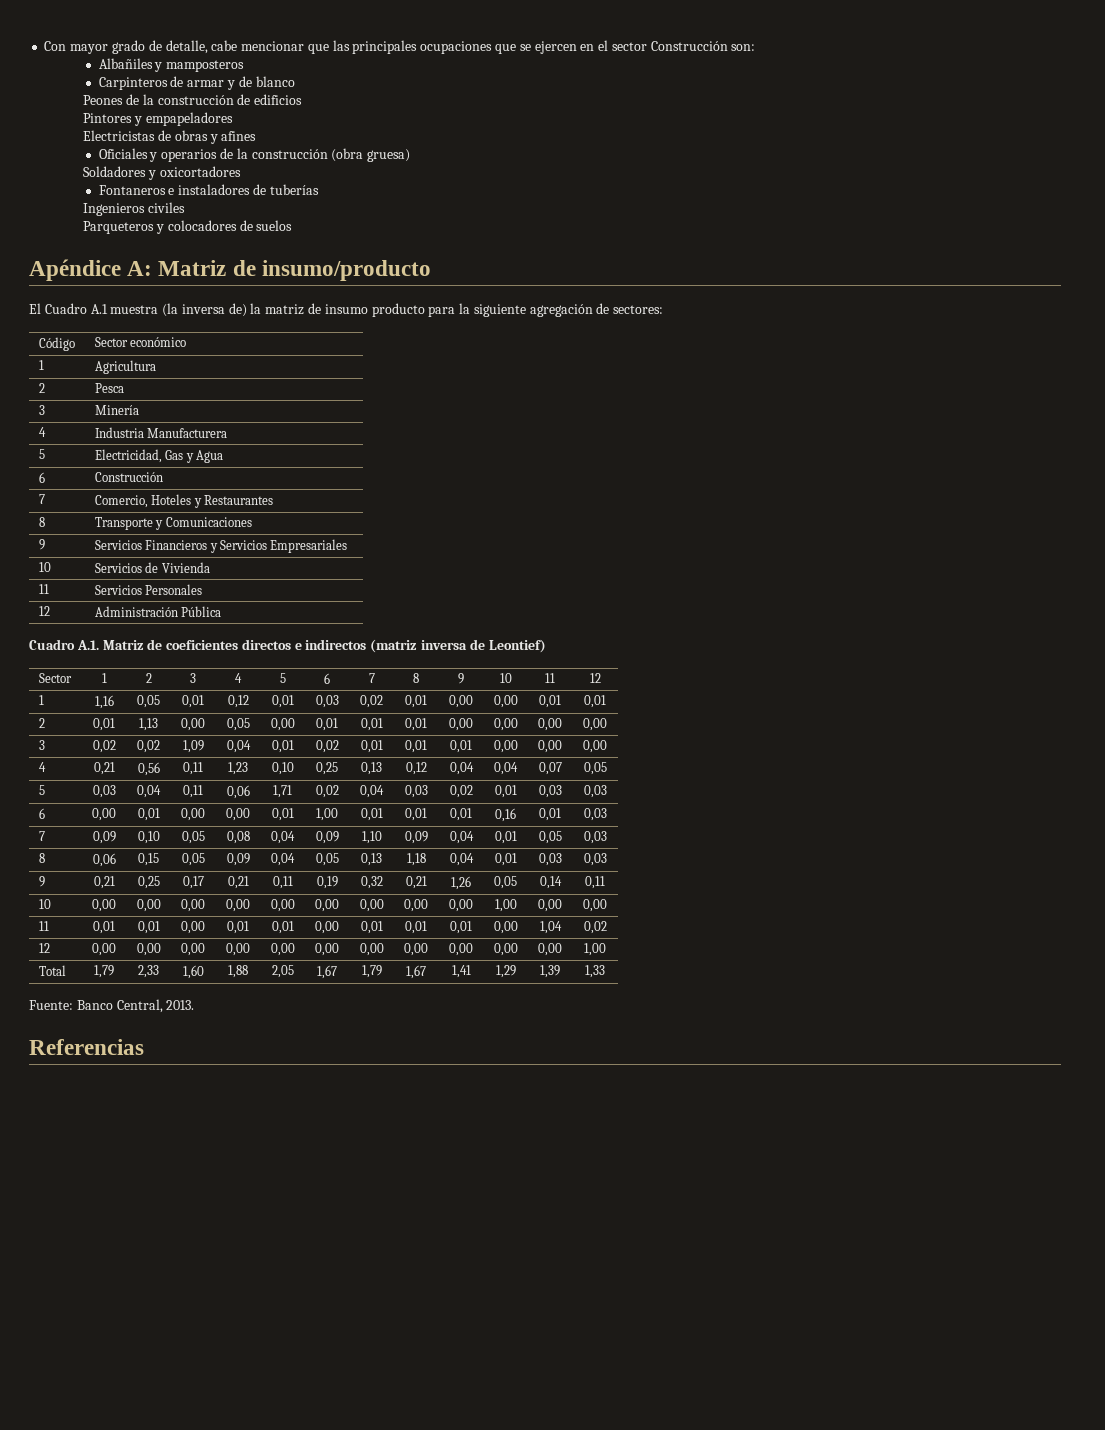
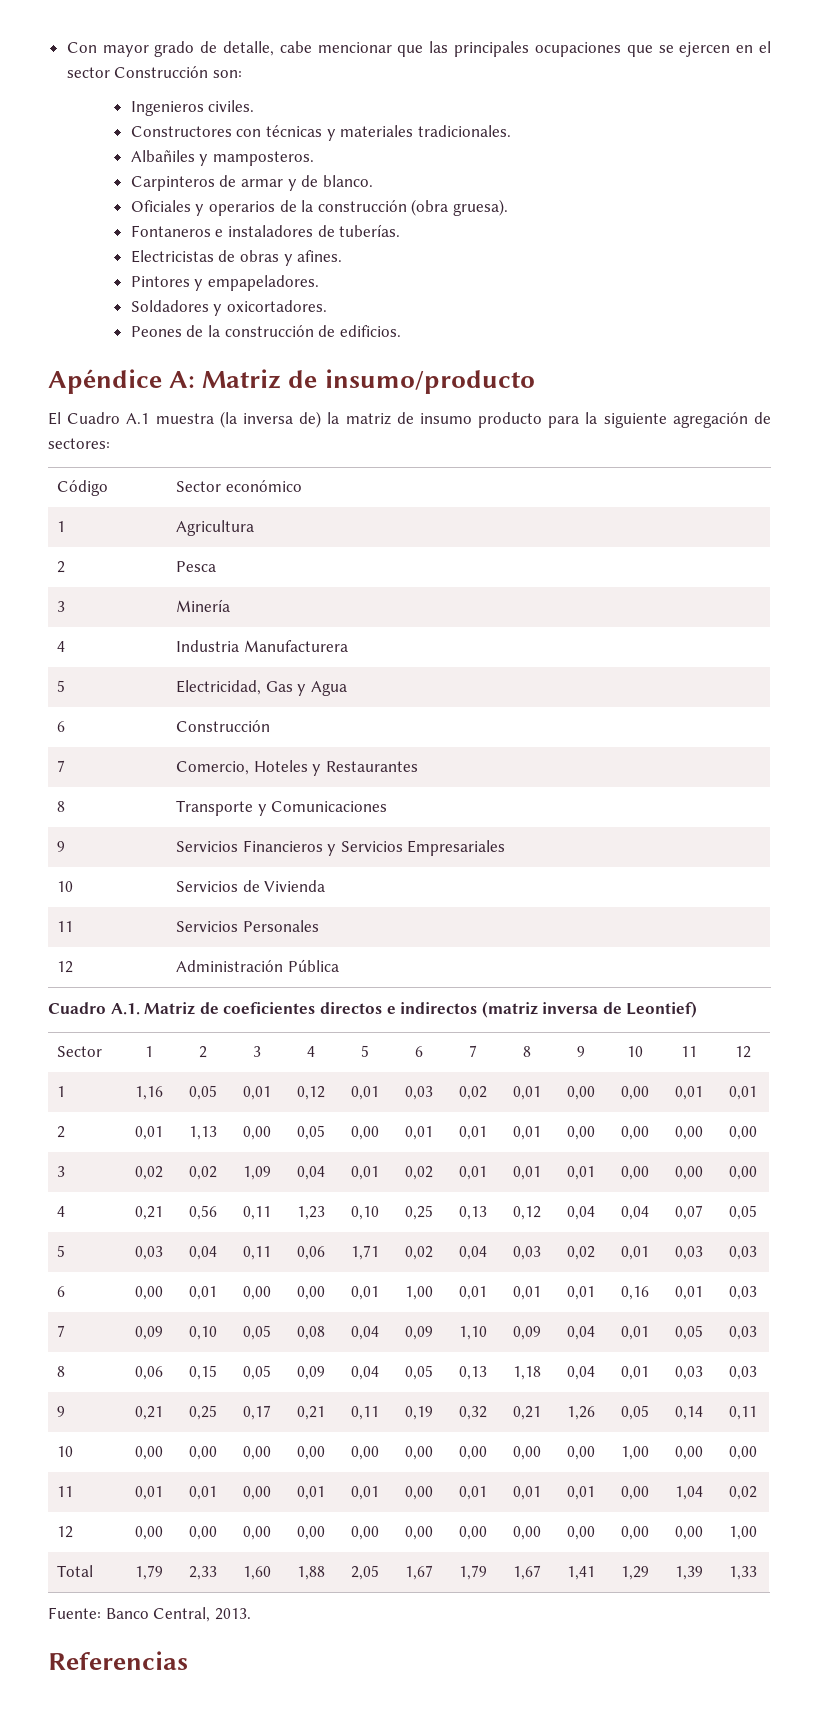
+ Ingenieros civiles.
+ Constructores con técnicas y materiales tradicionales.
- Albañiles y mamposteros
+ Albañiles y mamposteros.
- Carpinteros de armar y de blanco
- Peones de la construcción de edificios
- Pintores y empapeladores
- Electricistas de obras y afines
+ Carpinteros de armar y de blanco.
- Oficiales y operarios de la construcción (obra gruesa)
- Soldadores y oxicortadores
+ Oficiales y operarios de la construcción (obra gruesa).
- Fontaneros e instaladores de tuberías
- Ingenieros civiles
- Parqueteros y colocadores de suelos
+ Fontaneros e instaladores de tuberías.
+ Electricistas de obras y afines.
+ Pintores y empapeladores.
+ Soldadores y oxicortadores.
+ Peones de la construcción de edificios.

